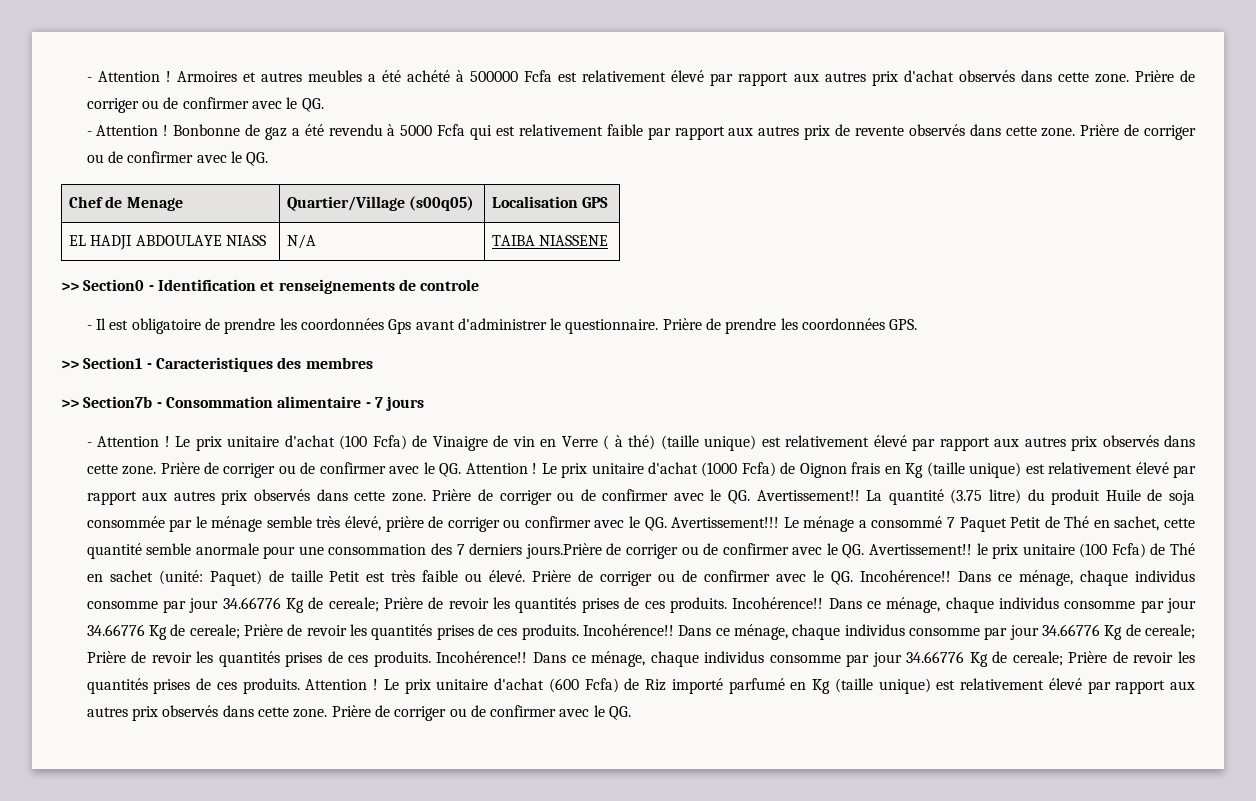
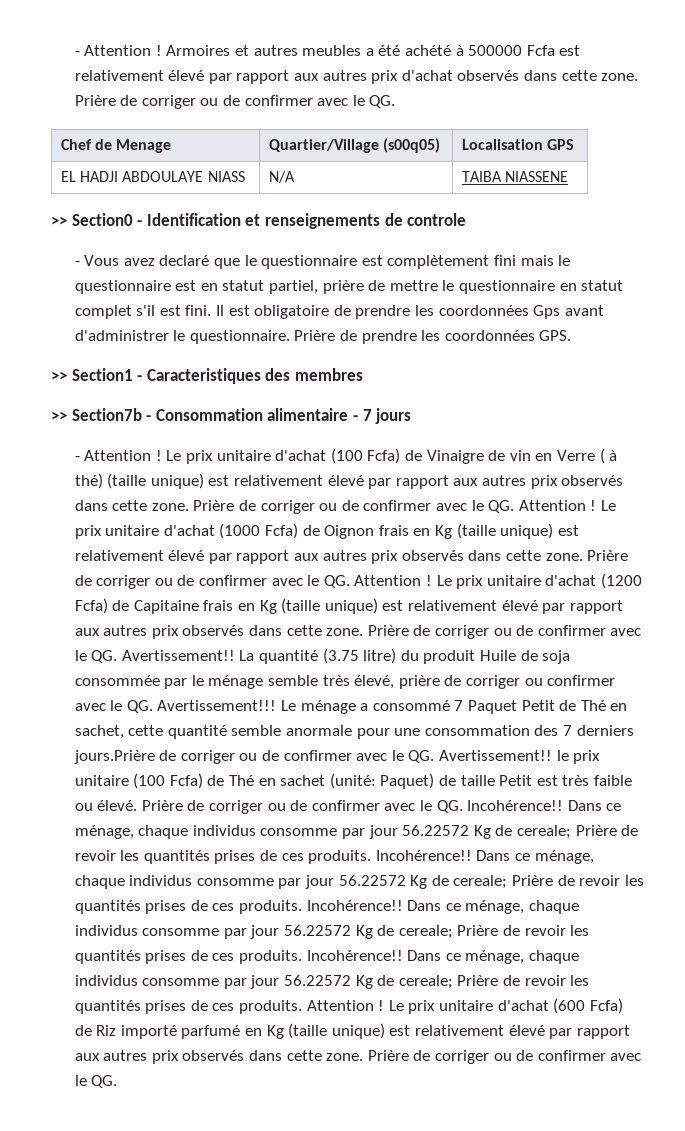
- - Attention ! Bonbonne de gaz a été revendu à 5000 Fcfa qui est relativement faible par rapport aux autres prix de revente observés dans cette zone. Prière de corriger ou de confirmer avec le QG.
- - Il est obligatoire de prendre les coordonnées Gps avant d'administrer le questionnaire.
+ - Vous avez declaré que le questionnaire est complètement fini mais le questionnaire est en statut partiel, prière de mettre le questionnaire en statut complet s'il est fini. Il est obligatoire de prendre les coordonnées Gps avant d'administrer le questionnaire.
- Prière de corriger ou de confirmer avec le QG. Avertissement!!
+ Prière de corriger ou de confirmer avec le QG. Attention ! Le prix unitaire d'achat (1200 Fcfa) de Capitaine frais en Kg (taille unique) est relativement élevé par rapport aux autres prix observés dans cette zone. Prière de corriger ou de confirmer avec le QG. Avertissement!!
- Prière de corriger ou de confirmer avec le QG. Incohérence!! Dans ce ménage, chaque individus consomme par jour 34.66776 Kg de cereale; Prière de revoir les quantités prises de ces produits. Incohérence!! Dans ce ménage, chaque individus consomme par jour 34.66776 Kg de cereale; Prière de revoir les quantités prises de ces produits. Incohérence!! Dans ce ménage, chaque individus consomme par jour 34.66776 Kg de cereale; Prière de revoir les quantités prises de ces produits. Incohérence!! Dans ce ménage, chaque individus consomme par jour 34.66776 Kg de cereale; Prière de revoir les quantités prises de ces produits.
+ Prière de corriger ou de confirmer avec le QG. Incohérence!! Dans ce ménage, chaque individus consomme par jour 56.22572 Kg de cereale; Prière de revoir les quantités prises de ces produits. Incohérence!! Dans ce ménage, chaque individus consomme par jour 56.22572 Kg de cereale; Prière de revoir les quantités prises de ces produits. Incohérence!! Dans ce ménage, chaque individus consomme par jour 56.22572 Kg de cereale; Prière de revoir les quantités prises de ces produits. Incohérence!! Dans ce ménage, chaque individus consomme par jour 56.22572 Kg de cereale; Prière de revoir les quantités prises de ces produits.

